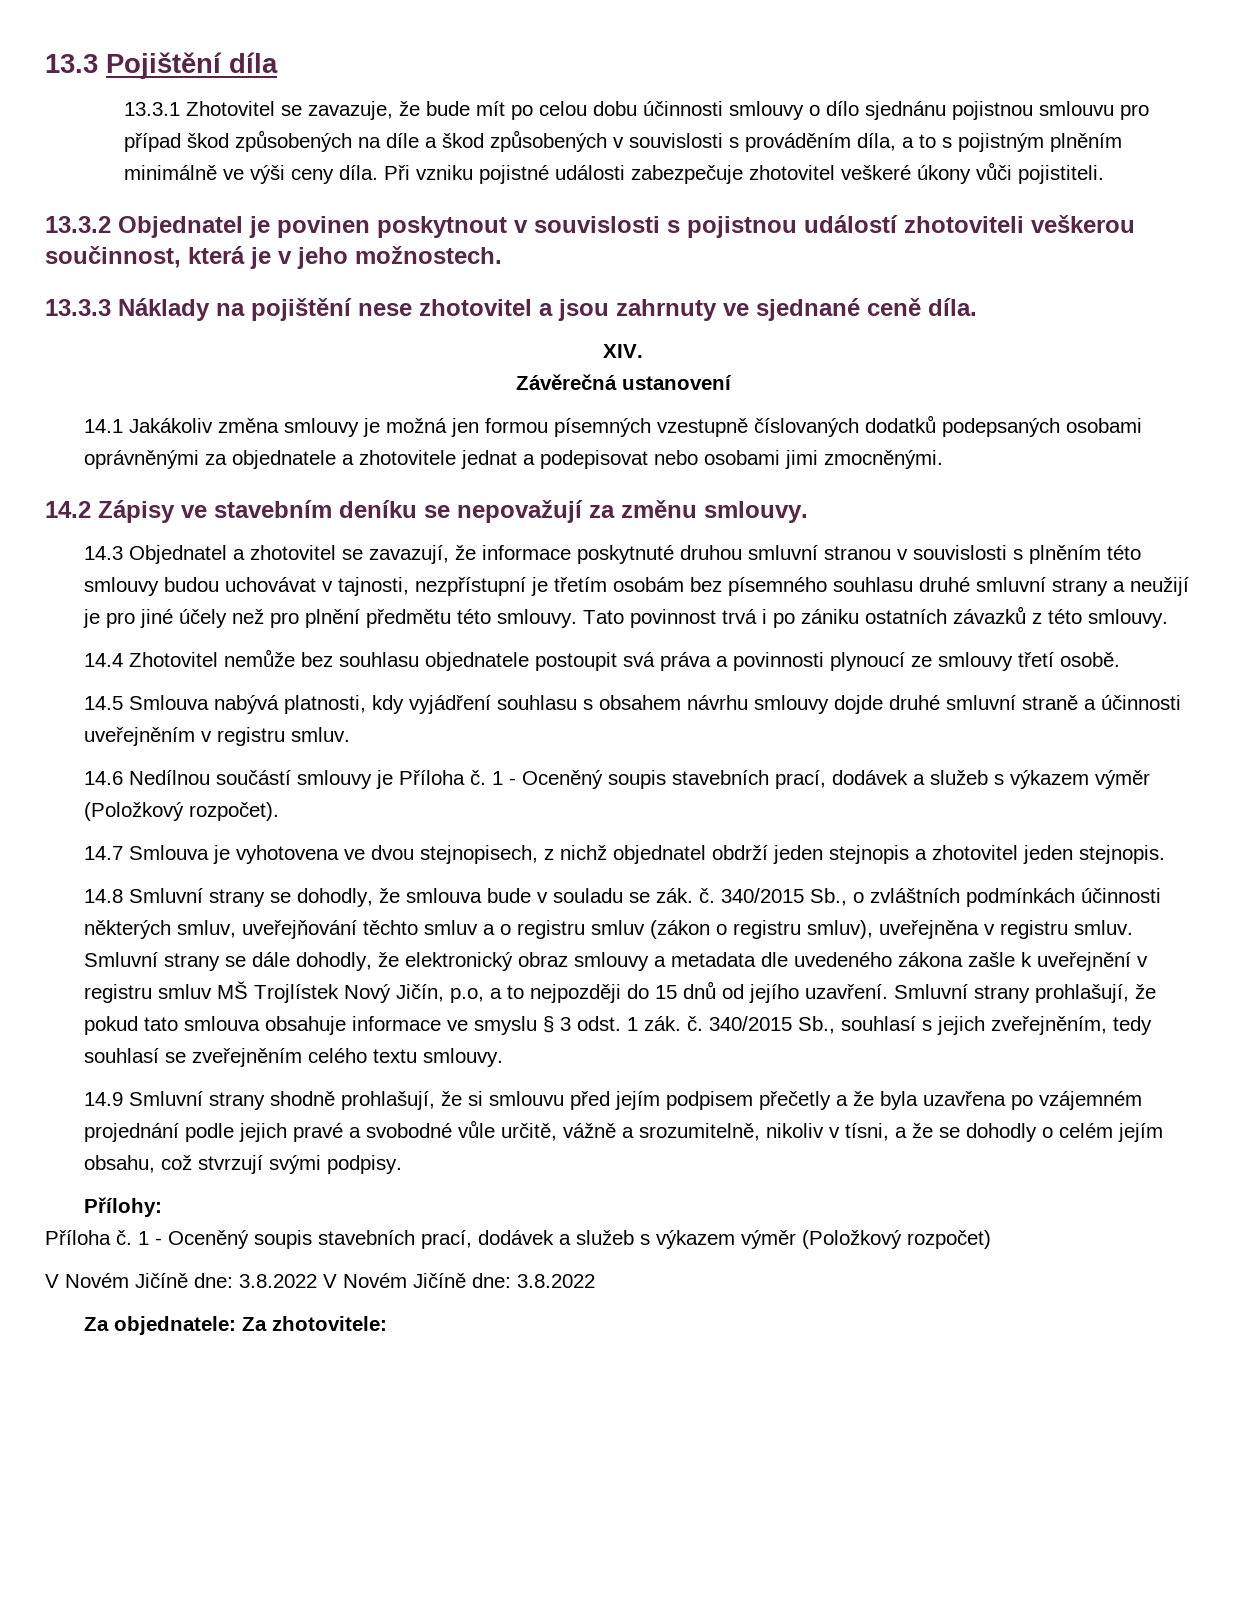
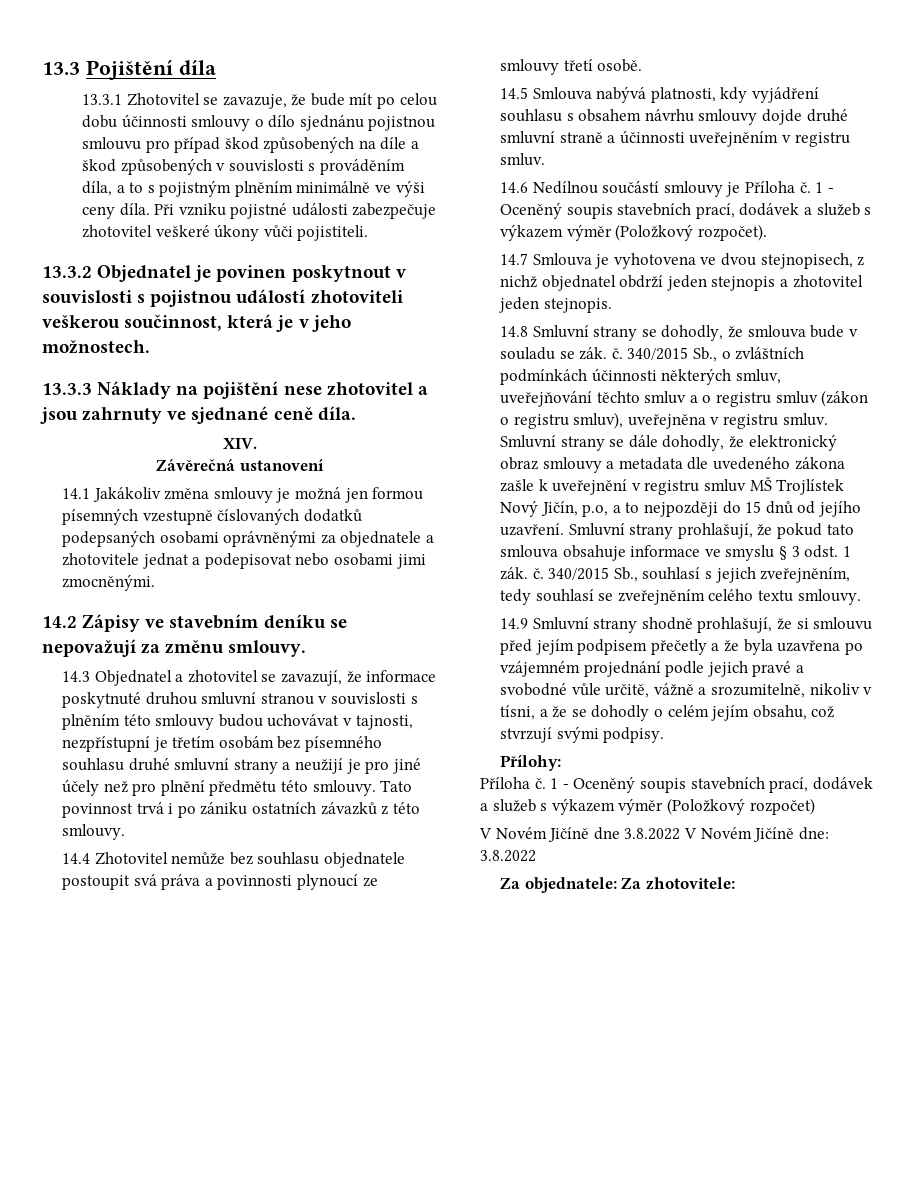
- V Novém Jičíně dne: 3.8.2022 V Novém Jičíně dne: 3.8.2022
+ V Novém Jičíně dne 3.8.2022 V Novém Jičíně dne: 3.8.2022

